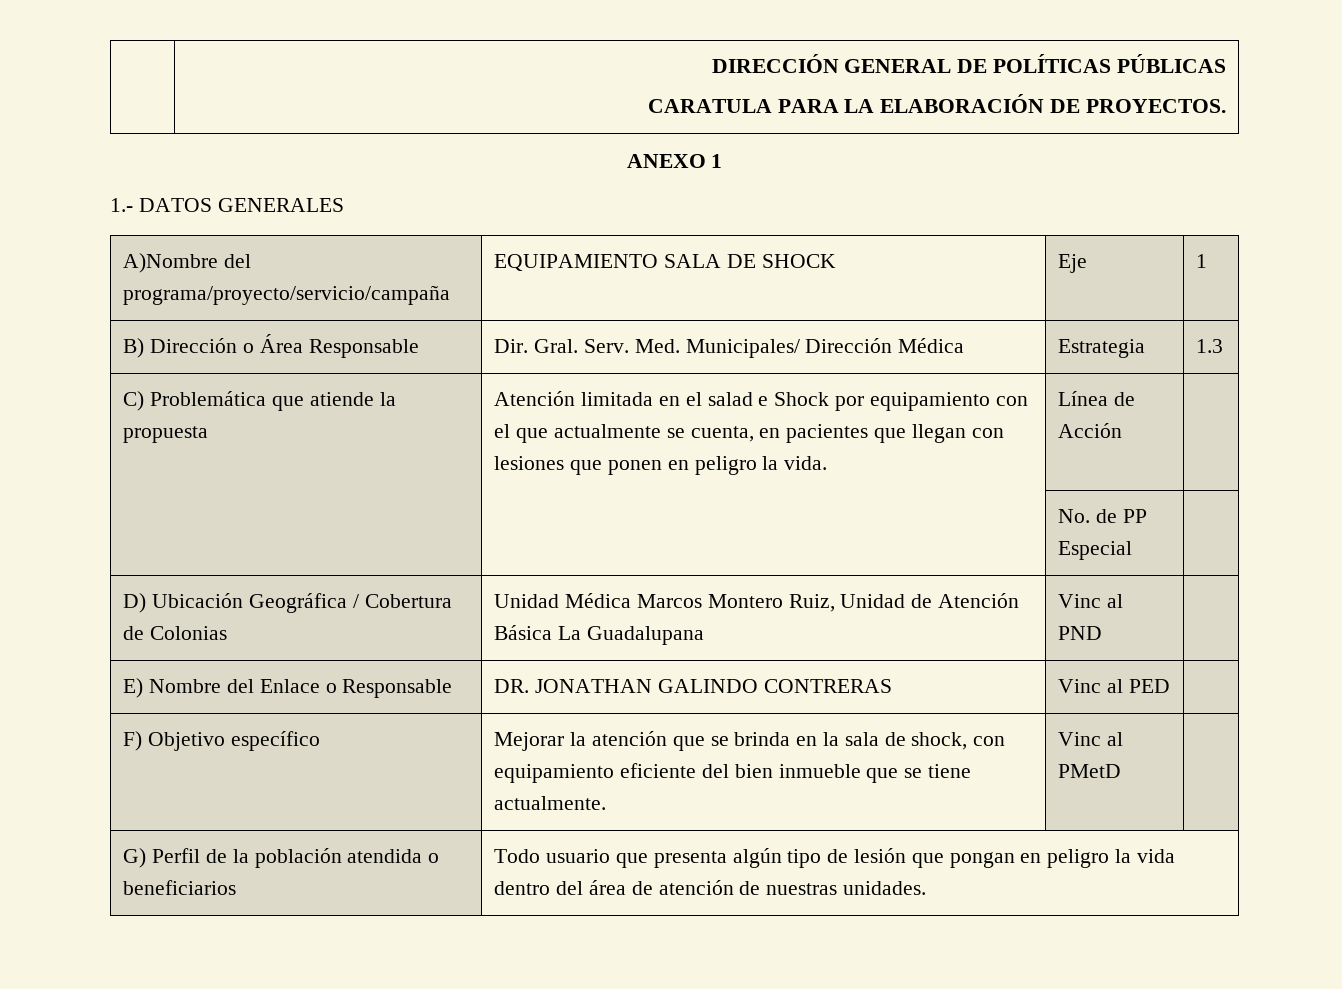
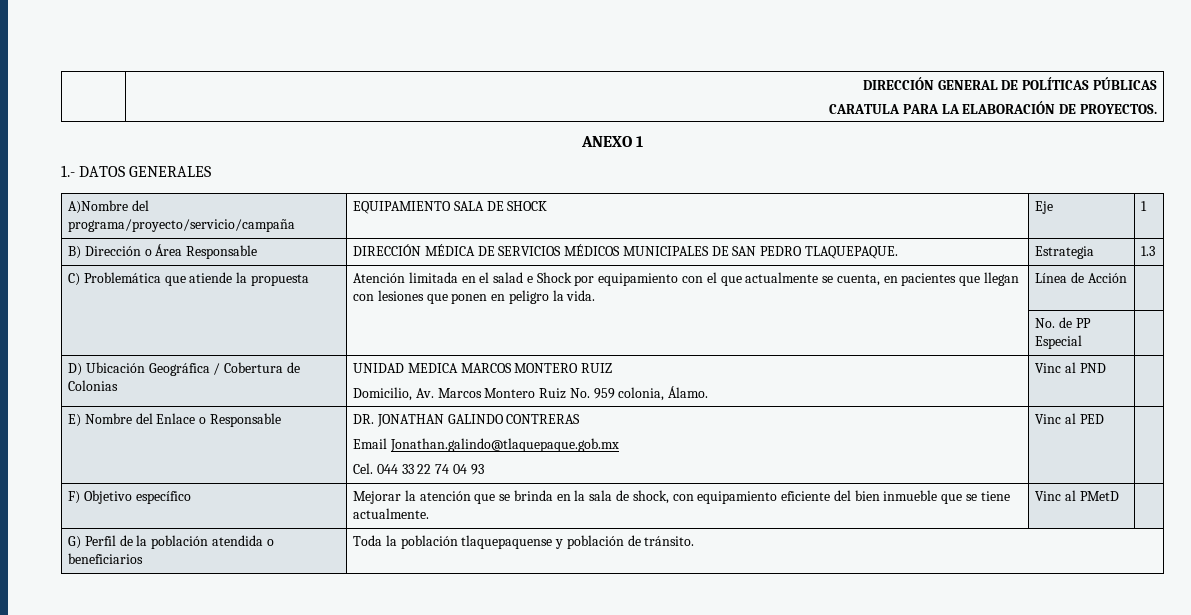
- B) Dirección o Área Responsable | Dir. Gral. Serv. Med. Municipales/ Dirección Médica | Estrategia | 1.3
+ B) Dirección o Área Responsable | DIRECCIÓN MÉDICA DE SERVICIOS MÉDICOS MUNICIPALES DE SAN PEDRO TLAQUEPAQUE. | Estrategia | 1.3
- D) Ubicación Geográfica / Cobertura de Colonias | Unidad Médica Marcos Montero Ruiz, Unidad de Atención Básica La Guadalupana | Vinc al PND |
+ D) Ubicación Geográfica / Cobertura de Colonias | UNIDAD MEDICA MARCOS MONTERO RUIZ
+ Domicilio, Av. Marcos Montero Ruiz No. 959 colonia, Álamo. | Vinc al PND |
- E) Nombre del Enlace o Responsable | DR. JONATHAN GALINDO CONTRERAS | Vinc al PED |
+ E) Nombre del Enlace o Responsable | DR. JONATHAN GALINDO CONTRERAS
+ Email Jonathan.galindo@tlaquepaque.gob.mx
+ Cel. 044 33 22 74 04 93 | Vinc al PED |
- G) Perfil de la población atendida o beneficiarios | Todo usuario que presenta algún tipo de lesión que pongan en peligro la vida dentro del área de atención de nuestras unidades.
+ G) Perfil de la población atendida o beneficiarios | Toda la población tlaquepaquense y población de tránsito.

